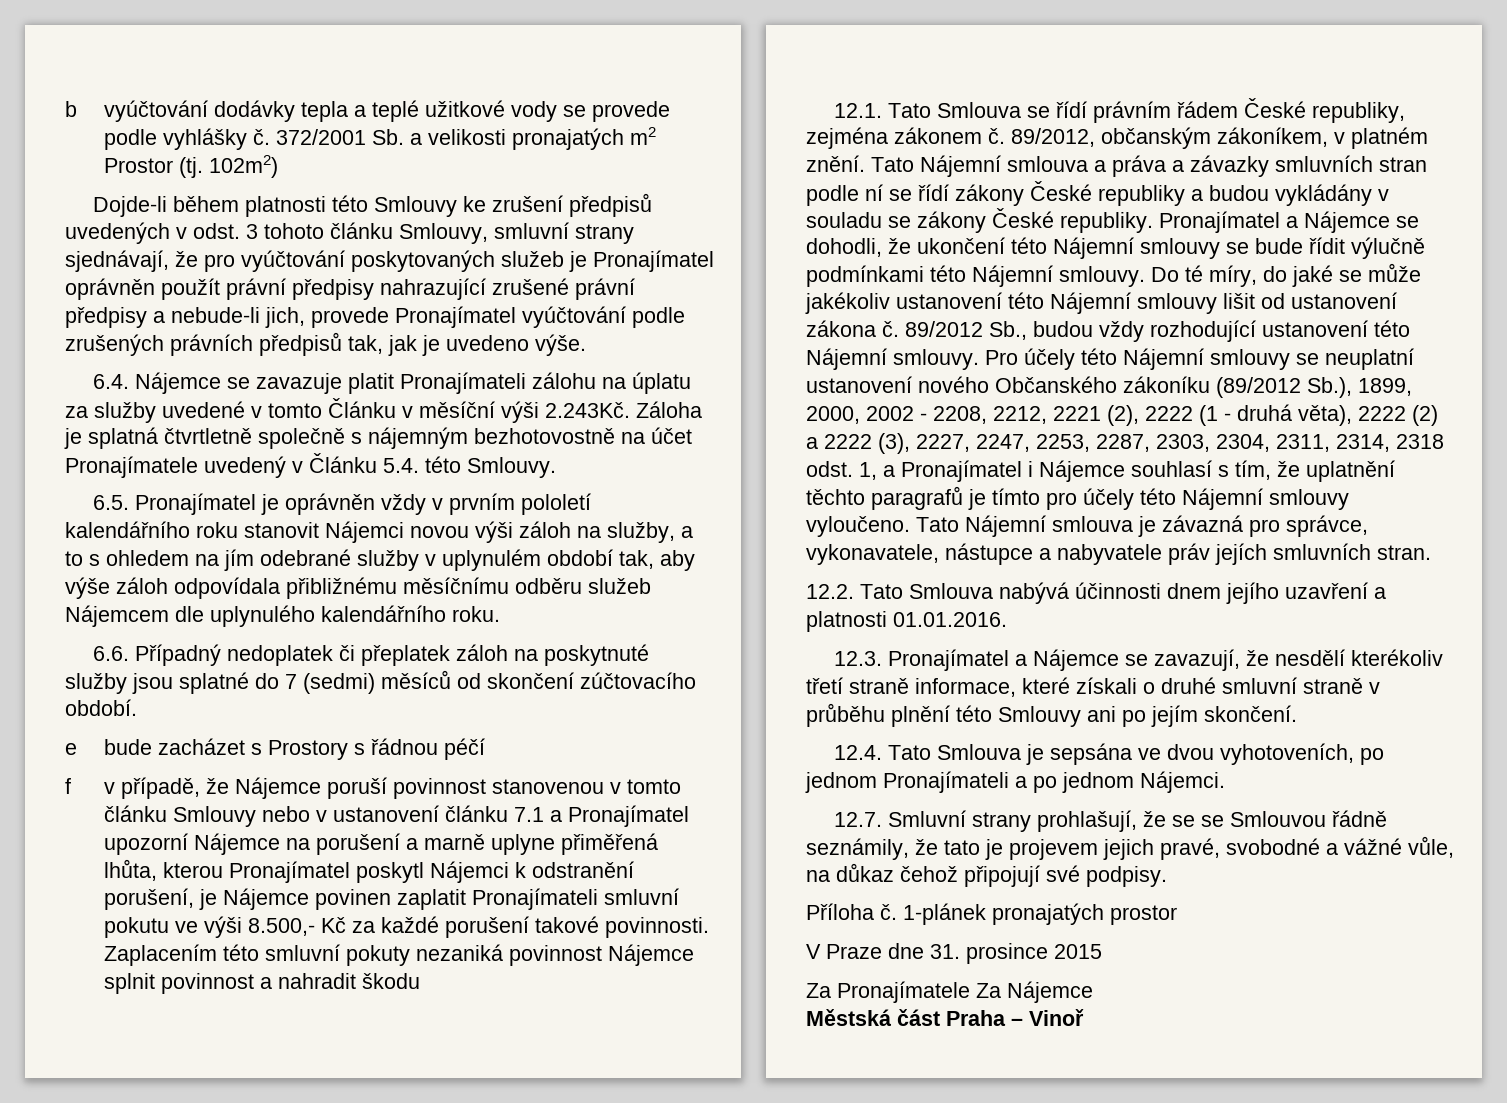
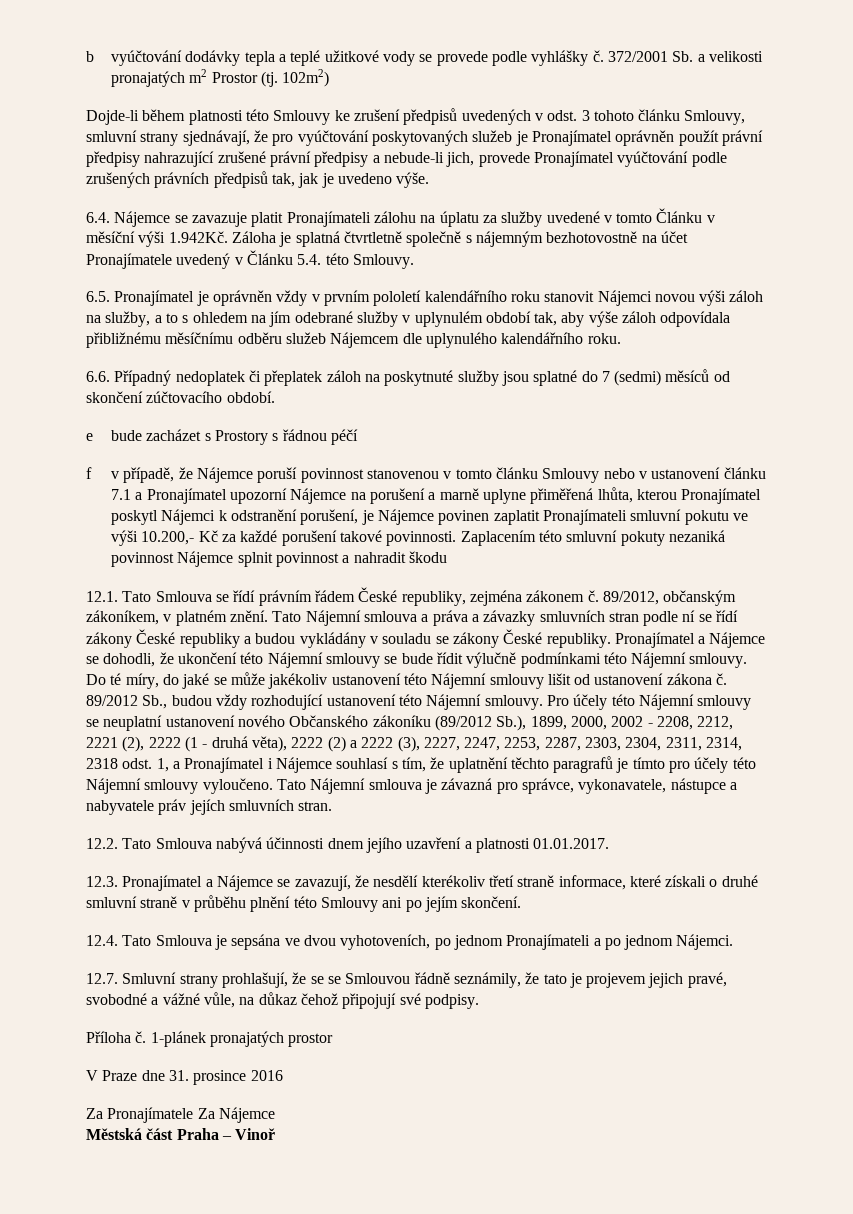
- 6.4. Nájemce se zavazuje platit Pronajímateli zálohu na úplatu za služby uvedené v tomto Článku v měsíční výši 2.243Kč. Záloha je splatná čtvrtletně společně s nájemným bezhotovostně na účet Pronajímatele uvedený v Článku 5.4. této Smlouvy.
+ 6.4. Nájemce se zavazuje platit Pronajímateli zálohu na úplatu za služby uvedené v tomto Článku v měsíční výši 1.942Kč. Záloha je splatná čtvrtletně společně s nájemným bezhotovostně na účet Pronajímatele uvedený v Článku 5.4. této Smlouvy.
- f v případě, že Nájemce poruší povinnost stanovenou v tomto článku Smlouvy nebo v ustanovení článku 7.1 a Pronajímatel upozorní Nájemce na porušení a marně uplyne přiměřená lhůta, kterou Pronajímatel poskytl Nájemci k odstranění porušení, je Nájemce povinen zaplatit Pronajímateli smluvní pokutu ve výši 8.500,- Kč za každé porušení takové povinnosti.
+ f v případě, že Nájemce poruší povinnost stanovenou v tomto článku Smlouvy nebo v ustanovení článku 7.1 a Pronajímatel upozorní Nájemce na porušení a marně uplyne přiměřená lhůta, kterou Pronajímatel poskytl Nájemci k odstranění porušení, je Nájemce povinen zaplatit Pronajímateli smluvní pokutu ve výši 10.200,- Kč za každé porušení takové povinnosti.
- 12.2. Tato Smlouva nabývá účinnosti dnem jejího uzavření a platnosti 01.01.2016.
+ 12.2. Tato Smlouva nabývá účinnosti dnem jejího uzavření a platnosti 01.01.2017.
- V Praze dne 31. prosince 2015
+ V Praze dne 31. prosince 2016

